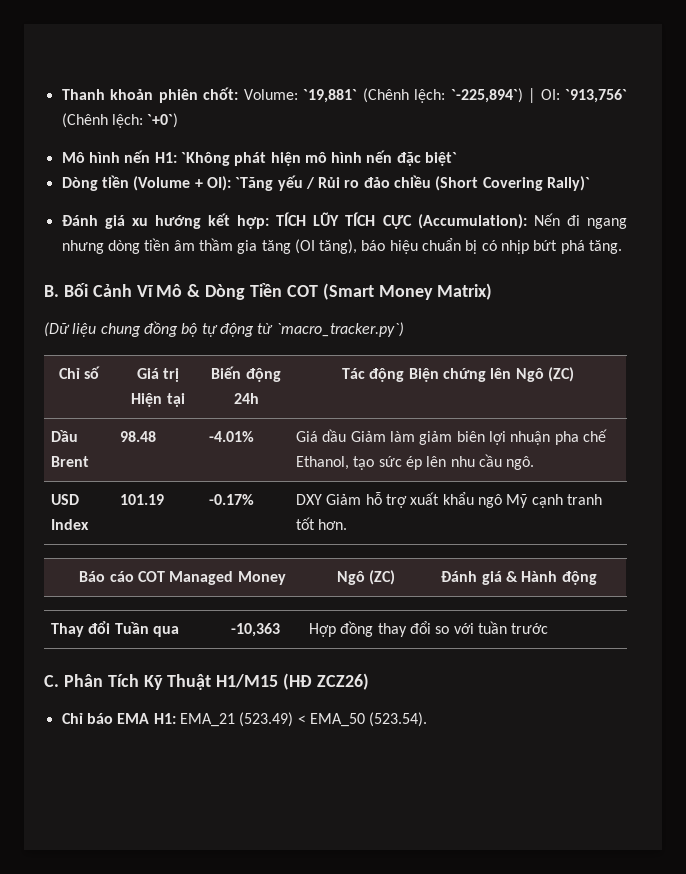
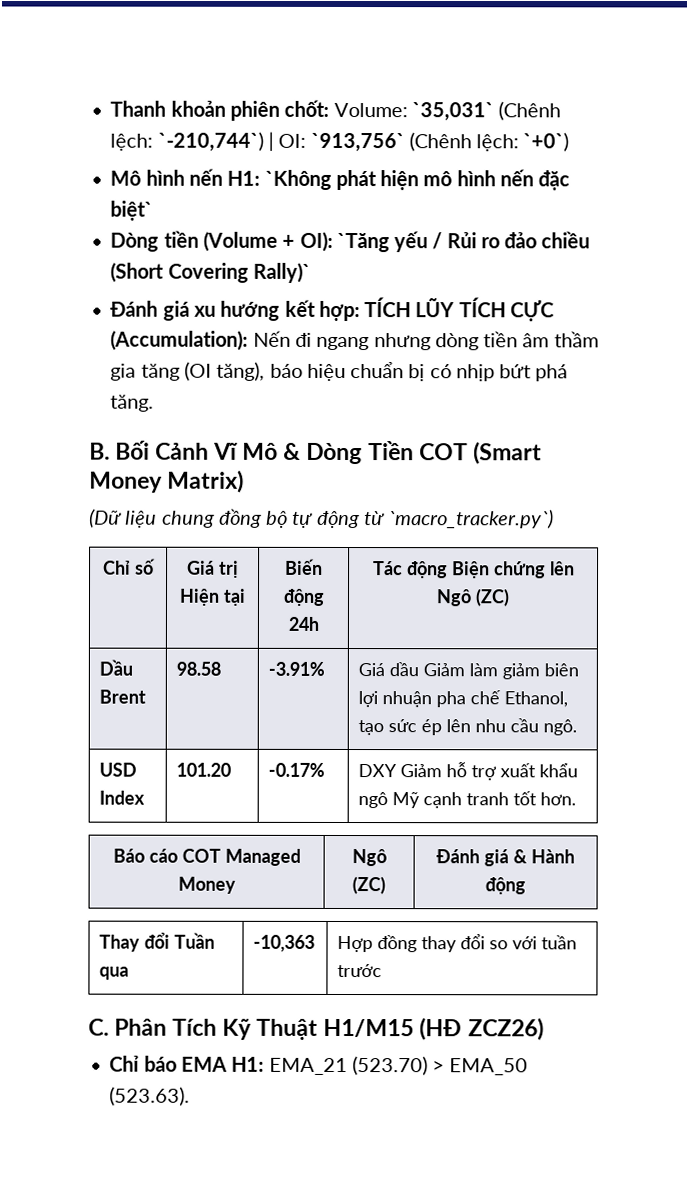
- Thanh khoản phiên chốt: Volume: `19,881` (Chênh lệch: `-225,894`) | OI: `913,756` (Chênh lệch: `+0`)
+ Thanh khoản phiên chốt: Volume: `35,031` (Chênh lệch: `-210,744`) | OI: `913,756` (Chênh lệch: `+0`)
- Dầu Brent | 98.48 | -4.01% | Giá dầu Giảm làm giảm biên lợi nhuận pha chế Ethanol, tạo sức ép lên nhu cầu ngô.
+ Dầu Brent | 98.58 | -3.91% | Giá dầu Giảm làm giảm biên lợi nhuận pha chế Ethanol, tạo sức ép lên nhu cầu ngô.
- USD Index | 101.19 | -0.17% | DXY Giảm hỗ trợ xuất khẩu ngô Mỹ cạnh tranh tốt hơn.
+ USD Index | 101.20 | -0.17% | DXY Giảm hỗ trợ xuất khẩu ngô Mỹ cạnh tranh tốt hơn.
- Chỉ báo EMA H1: EMA_21 (523.49) < EMA_50 (523.54).
+ Chỉ báo EMA H1: EMA_21 (523.70) > EMA_50 (523.63).

